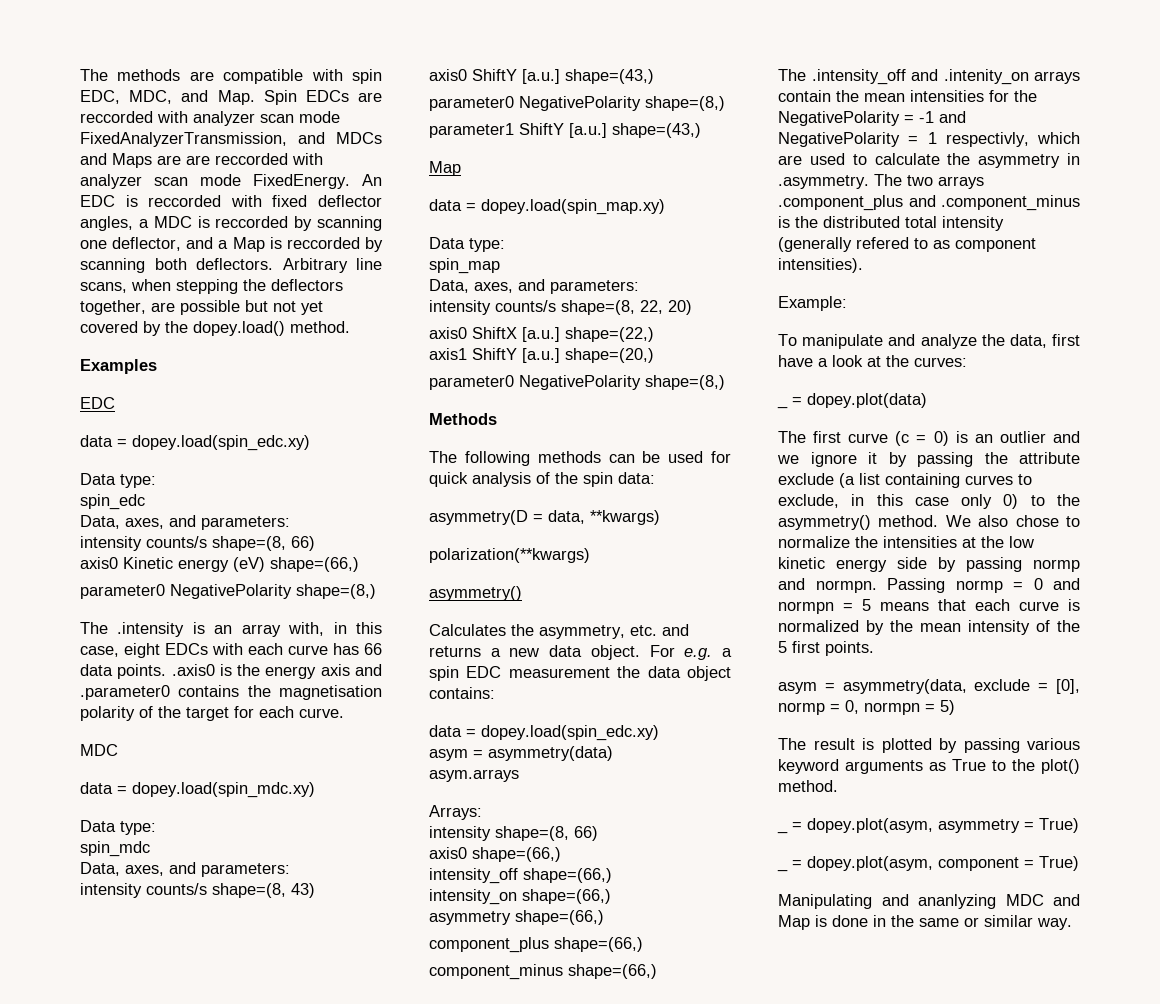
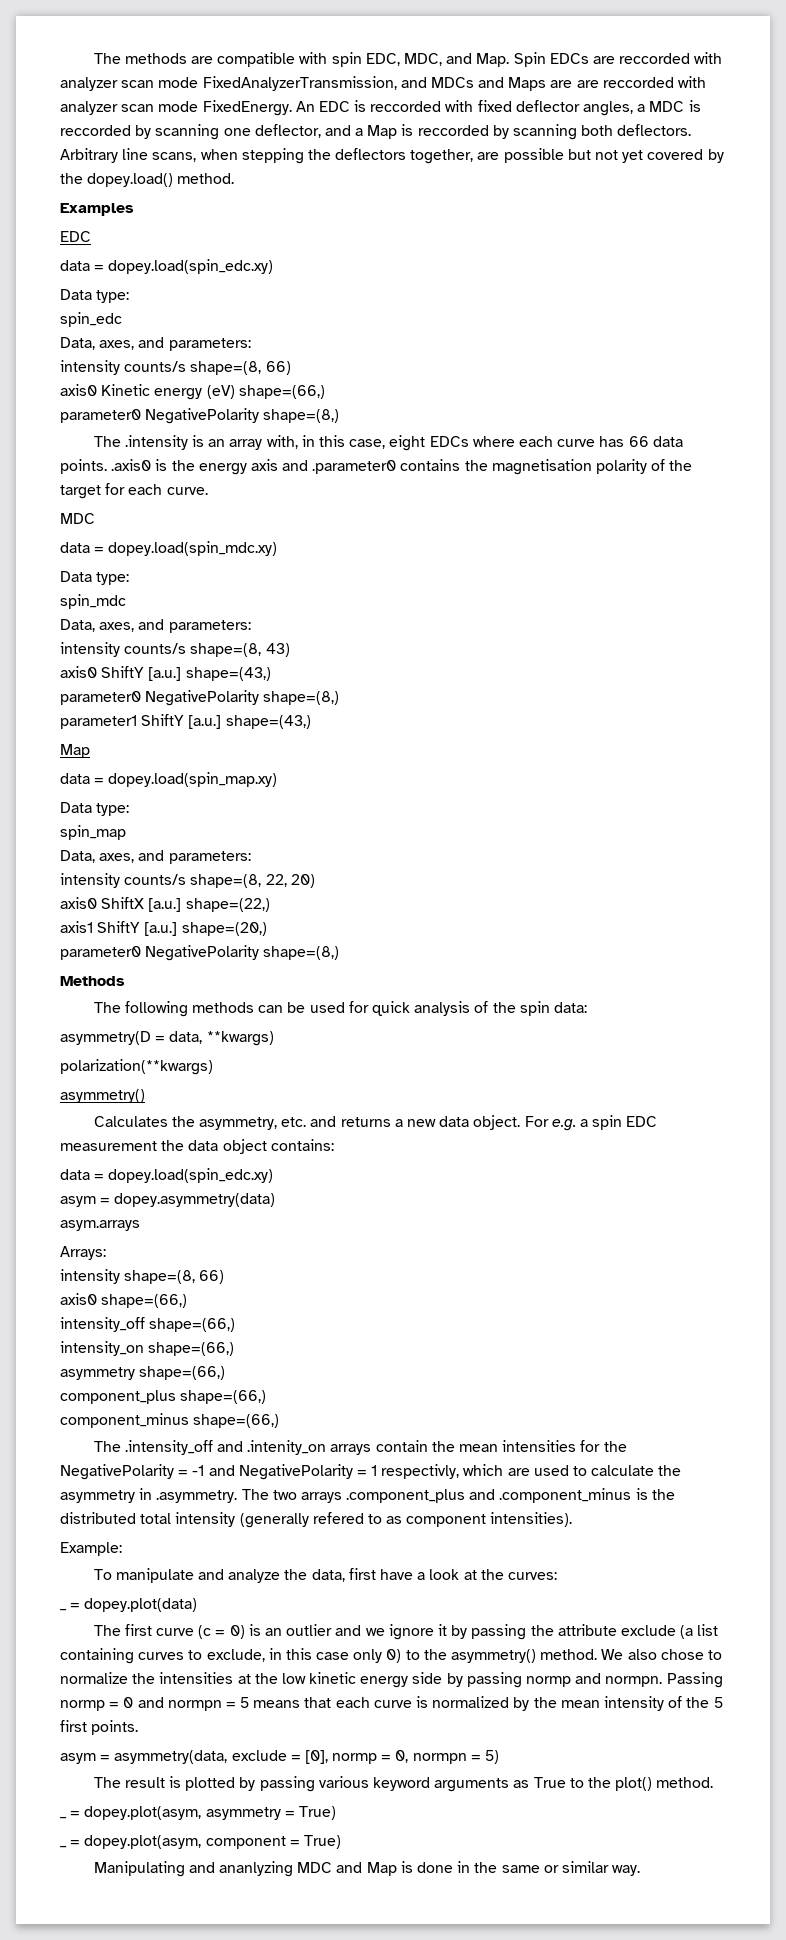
- The .intensity is an array with, in this case, eight EDCs with each curve has 66 data points. .axis0 is the energy axis and .parameter0 contains the magnetisation polarity of the target for each curve.
+ The .intensity is an array with, in this case, eight EDCs where each curve has 66 data points. .axis0 is the energy axis and .parameter0 contains the magnetisation polarity of the target for each curve.
- asym = asymmetry(data)
+ asym = dopey.asymmetry(data)

